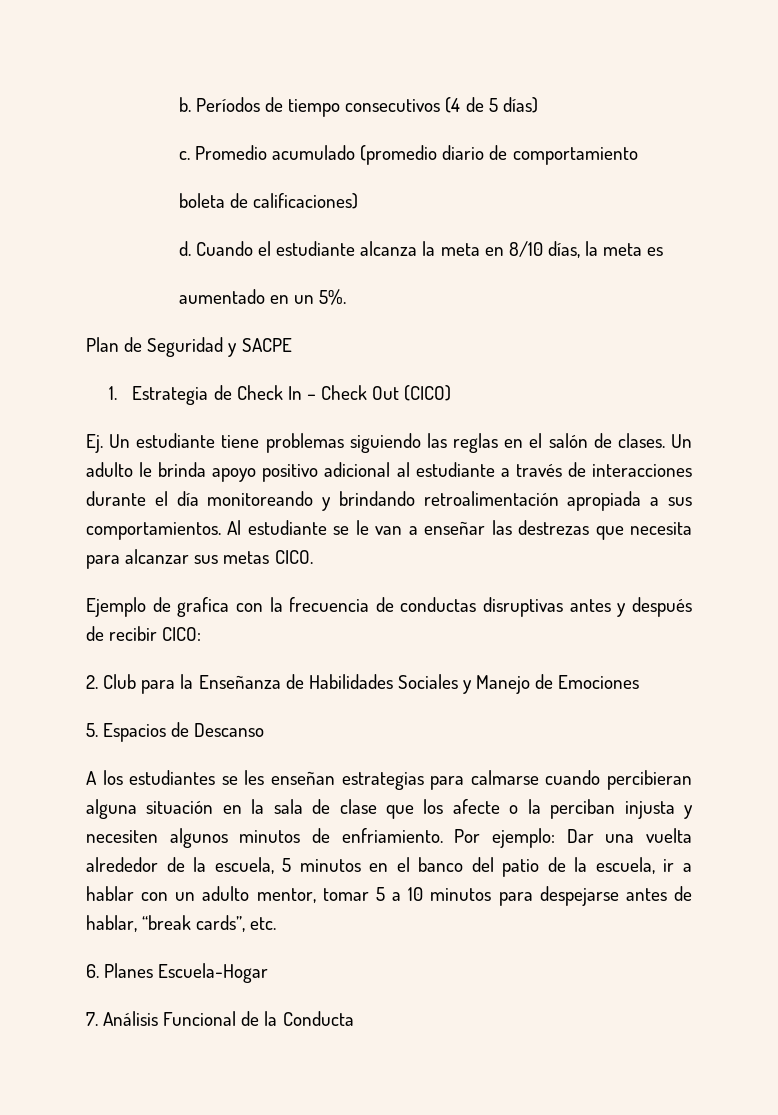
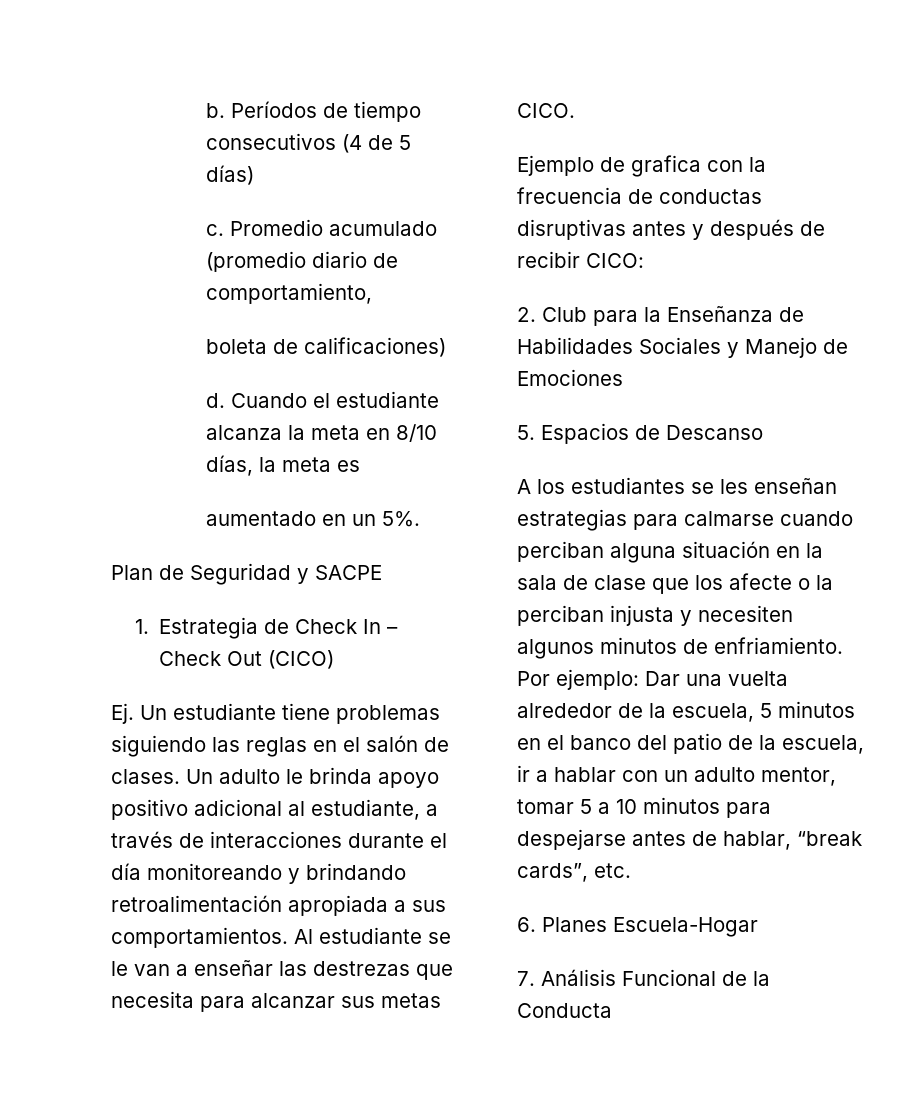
- Promedio acumulado (promedio diario de comportamiento
+ Promedio acumulado (promedio diario de comportamiento,
- Un adulto le brinda apoyo positivo adicional al estudiante a través de interacciones durante el día monitoreando y brindando retroalimentación apropiada a sus comportamientos.
+ Un adulto le brinda apoyo positivo adicional al estudiante, a través de interacciones durante el día monitoreando y brindando retroalimentación apropiada a sus comportamientos.
- A los estudiantes se les enseñan estrategias para calmarse cuando percibieran alguna situación en la sala de clase que los afecte o la perciban injusta y necesiten algunos minutos de enfriamiento.
+ A los estudiantes se les enseñan estrategias para calmarse cuando perciban alguna situación en la sala de clase que los afecte o la perciban injusta y necesiten algunos minutos de enfriamiento.

